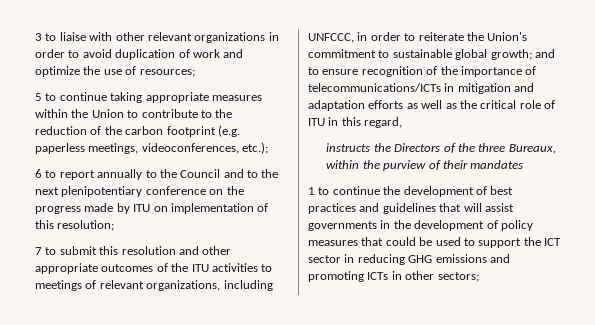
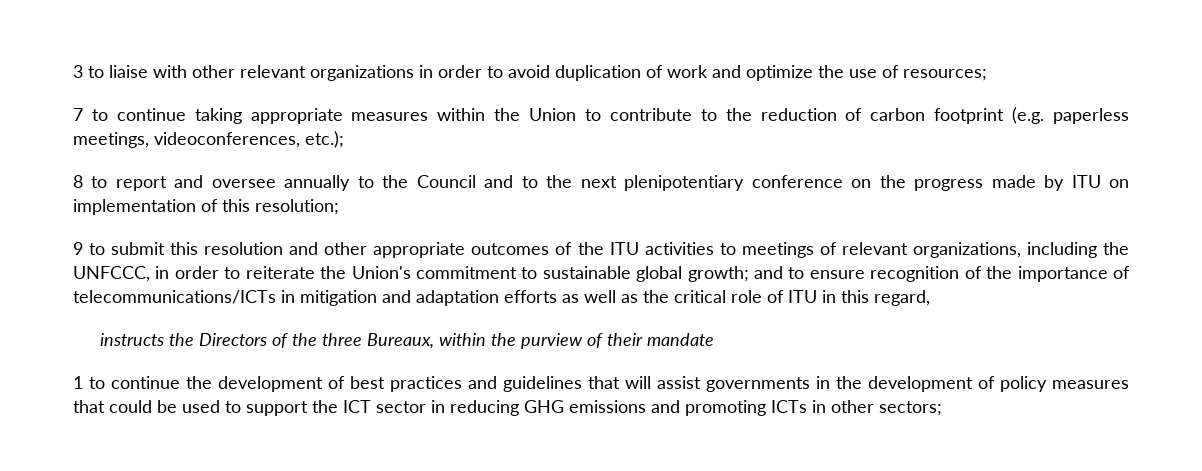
- 5 to continue taking appropriate measures within the Union to contribute to the reduction of the carbon footprint (e.g. paperless meetings, videoconferences, etc.);
+ 7 to continue taking appropriate measures within the Union to contribute to the reduction of carbon footprint (e.g. paperless meetings, videoconferences, etc.);
- 6 to report annually to the Council and to the next plenipotentiary conference on the progress made by ITU on implementation of this resolution;
+ 8 to report and oversee annually to the Council and to the next plenipotentiary conference on the progress made by ITU on implementation of this resolution;
- 7 to submit this resolution and other appropriate outcomes of the ITU activities to meetings of relevant organizations, including UNFCCC, in order to reiterate the Union's commitment to sustainable global growth; and to ensure recognition of the importance of telecommunications/ICTs in mitigation and adaptation efforts as well as the critical role of ITU in this regard,
+ 9 to submit this resolution and other appropriate outcomes of the ITU activities to meetings of relevant organizations, including the UNFCCC, in order to reiterate the Union's commitment to sustainable global growth; and to ensure recognition of the importance of telecommunications/ICTs in mitigation and adaptation efforts as well as the critical role of ITU in this regard,
- instructs the Directors of the three Bureaux, within the purview of their mandates
+ instructs the Directors of the three Bureaux, within the purview of their mandate

